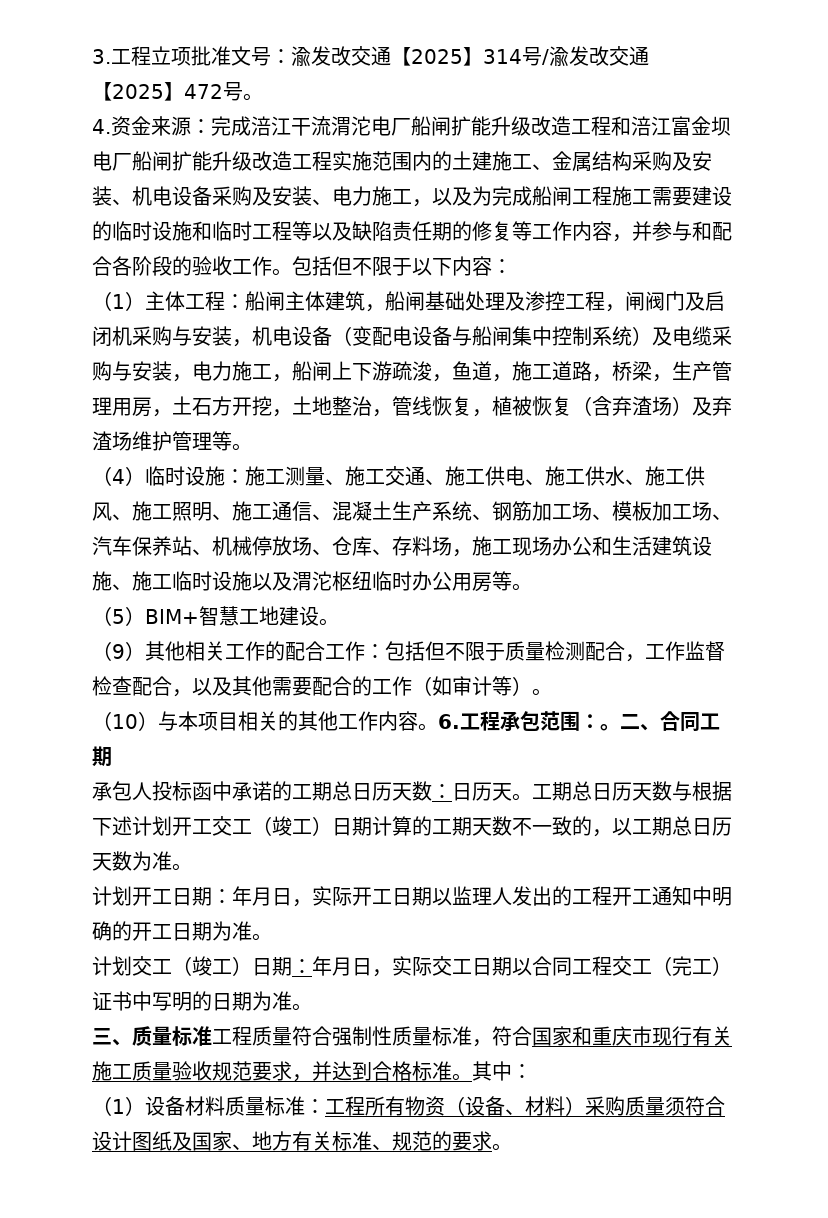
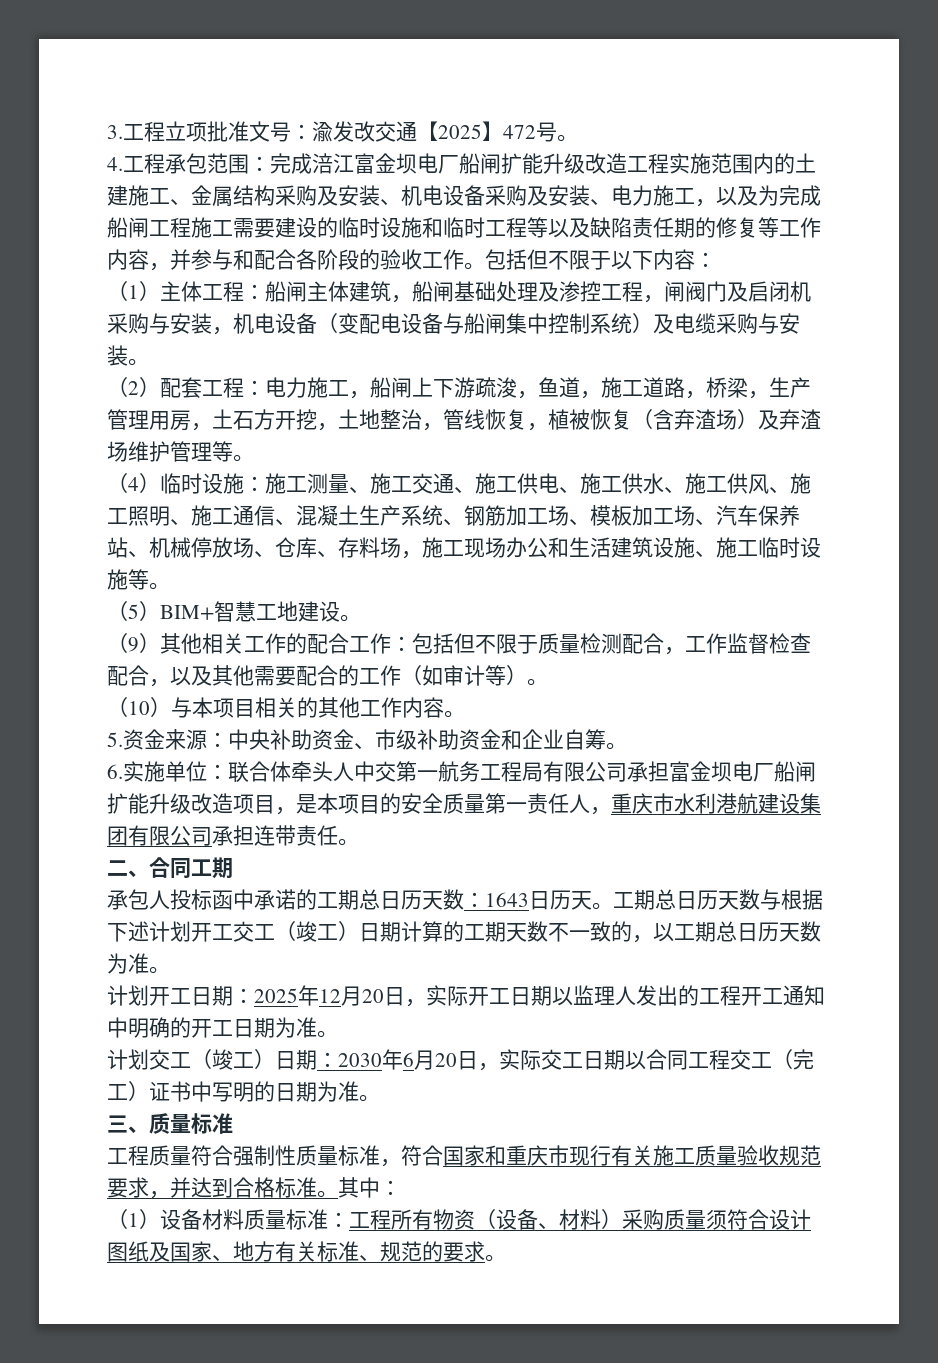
- 渝发改交通【2025】314号/渝发改交通【2025】472号。
- 4.资金来源：完成涪江干流渭沱电厂船闸扩能升级改造工程和涪江富金坝电厂船闸扩能升级改造工程实施范围内的土建施工、金属结构采购及安装、机电设备采购及安装、电力施工，以及为完成船闸工程施工需要建设的临时设施和临时工程等以及缺陷责任期的修复等工作内容，并参与和配合各阶段的验收工作。
+ 渝发改交通【2025】472号。
+ 4.工程承包范围：完成涪江富金坝电厂船闸扩能升级改造工程实施范围内的土建施工、金属结构采购及安装、机电设备采购及安装、电力施工，以及为完成船闸工程施工需要建设的临时设施和临时工程等以及缺陷责任期的修复等工作内容，并参与和配合各阶段的验收工作。
- 船闸主体建筑，船闸基础处理及渗控工程，闸阀门及启闭机采购与安装，机电设备（变配电设备与船闸集中控制系统）及电缆采购与安装，电力施工，船闸上下游疏浚，鱼道，施工道路，桥梁，生产管理用房，土石方开挖，土地整治，管线恢复，植被恢复（含弃渣场）及弃渣场维护管理等。
+ 船闸主体建筑，船闸基础处理及渗控工程，闸阀门及启闭机采购与安装，机电设备（变配电设备与船闸集中控制系统）及电缆采购与安装。
+ （2）配套工程：电力施工，船闸上下游疏浚，鱼道，施工道路，桥梁，生产管理用房，土石方开挖，土地整治，管线恢复，植被恢复（含弃渣场）及弃渣场维护管理等。
- （4）临时设施：施工测量、施工交通、施工供电、施工供水、施工供风、施工照明、施工通信、混凝土生产系统、钢筋加工场、模板加工场、汽车保养站、机械停放场、仓库、存料场，施工现场办公和生活建筑设施、施工临时设施以及渭沱枢纽临时办公用房等。
+ （4）临时设施：施工测量、施工交通、施工供电、施工供水、施工供风、施工照明、施工通信、混凝土生产系统、钢筋加工场、模板加工场、汽车保养站、机械停放场、仓库、存料场，施工现场办公和生活建筑设施、施工临时设施等。
- （10）与本项目相关的其他工作内容。6.工程承包范围：。二、合同工期
+ （10）与本项目相关的其他工作内容。
+ 5.资金来源：中央补助资金、市级补助资金和企业自筹。
+ 6.实施单位：联合体牵头人中交第一航务工程局有限公司承担富金坝电厂船闸扩能升级改造项目，是本项目的安全质量第一责任人，重庆市水利港航建设集团有限公司承担连带责任。
+ 二、合同工期
- 承包人投标函中承诺的工期总日历天数：日历天。
+ 承包人投标函中承诺的工期总日历天数：1643日历天。
- 计划开工日期：年月日，实际开工日期以监理人发出的工程开工通知中明确的开工日期为准。
+ 计划开工日期：2025年12月20日，实际开工日期以监理人发出的工程开工通知中明确的开工日期为准。
- 计划交工（竣工）日期：年月日，实际交工日期以合同工程交工（完工）证书中写明的日期为准。
+ 计划交工（竣工）日期：2030年6月20日，实际交工日期以合同工程交工（完工）证书中写明的日期为准。
- 三、质量标准工程质量符合强制性质量标准，符合国家和重庆市现行有关施工质量验收规范要求，并达到合格标准。
+ 三、质量标准
+ 工程质量符合强制性质量标准，符合国家和重庆市现行有关施工质量验收规范要求，并达到合格标准。

